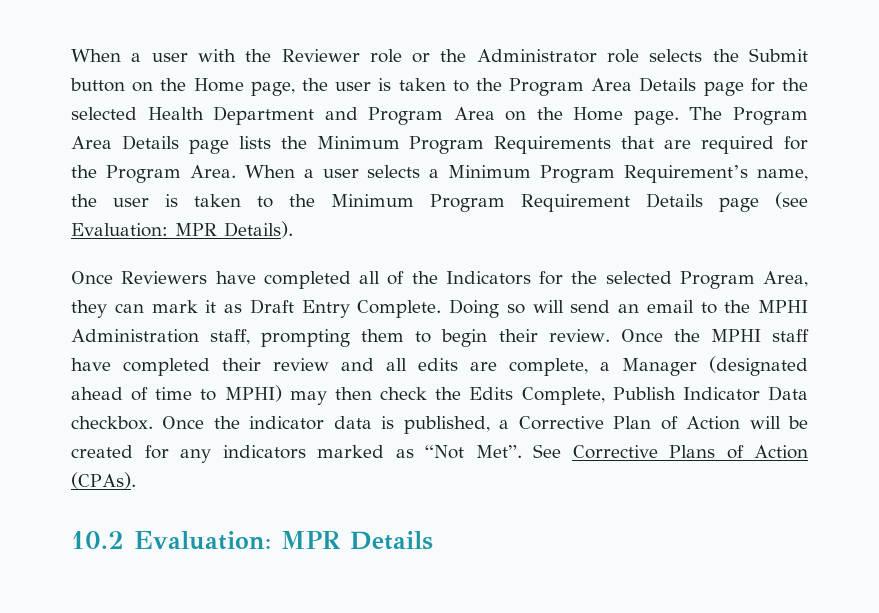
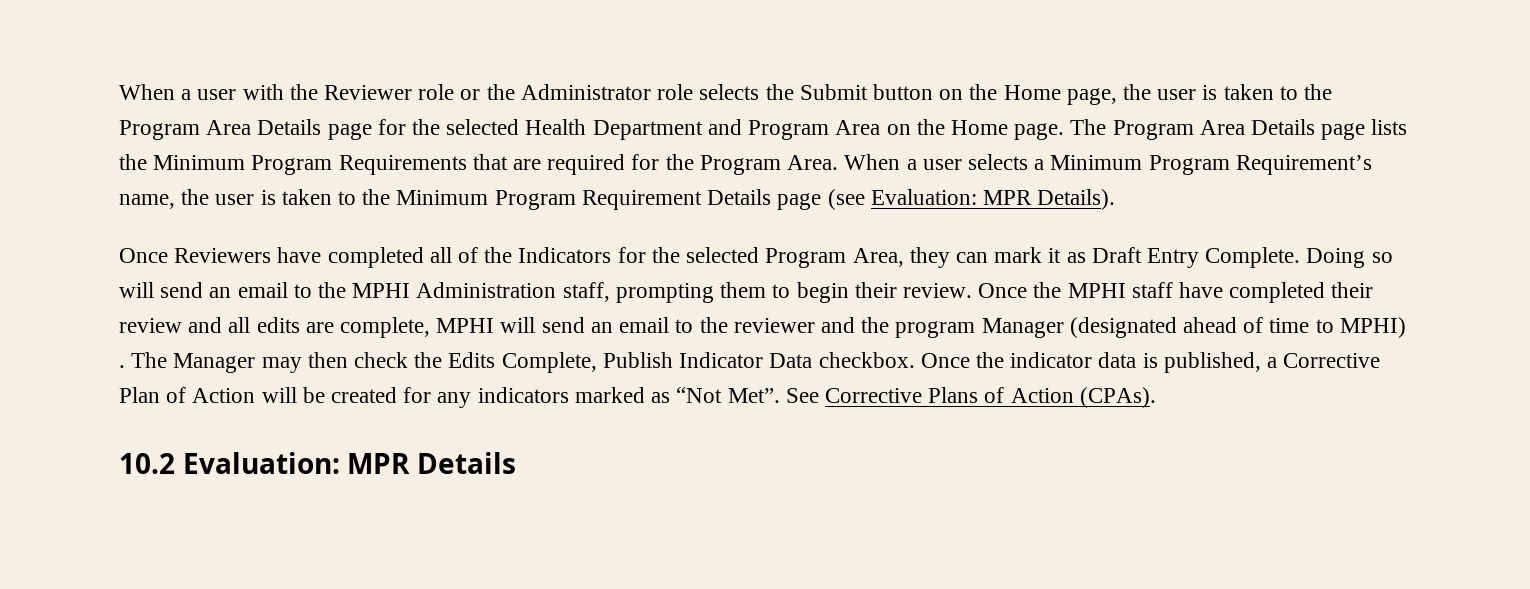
- Once the MPHI staff have completed their review and all edits are complete, a Manager (designated ahead of time to MPHI) may then check the Edits Complete, Publish Indicator Data checkbox.
+ Once the MPHI staff have completed their review and all edits are complete, MPHI will send an email to the reviewer and the program Manager (designated ahead of time to MPHI) . The Manager may then check the Edits Complete, Publish Indicator Data checkbox.

